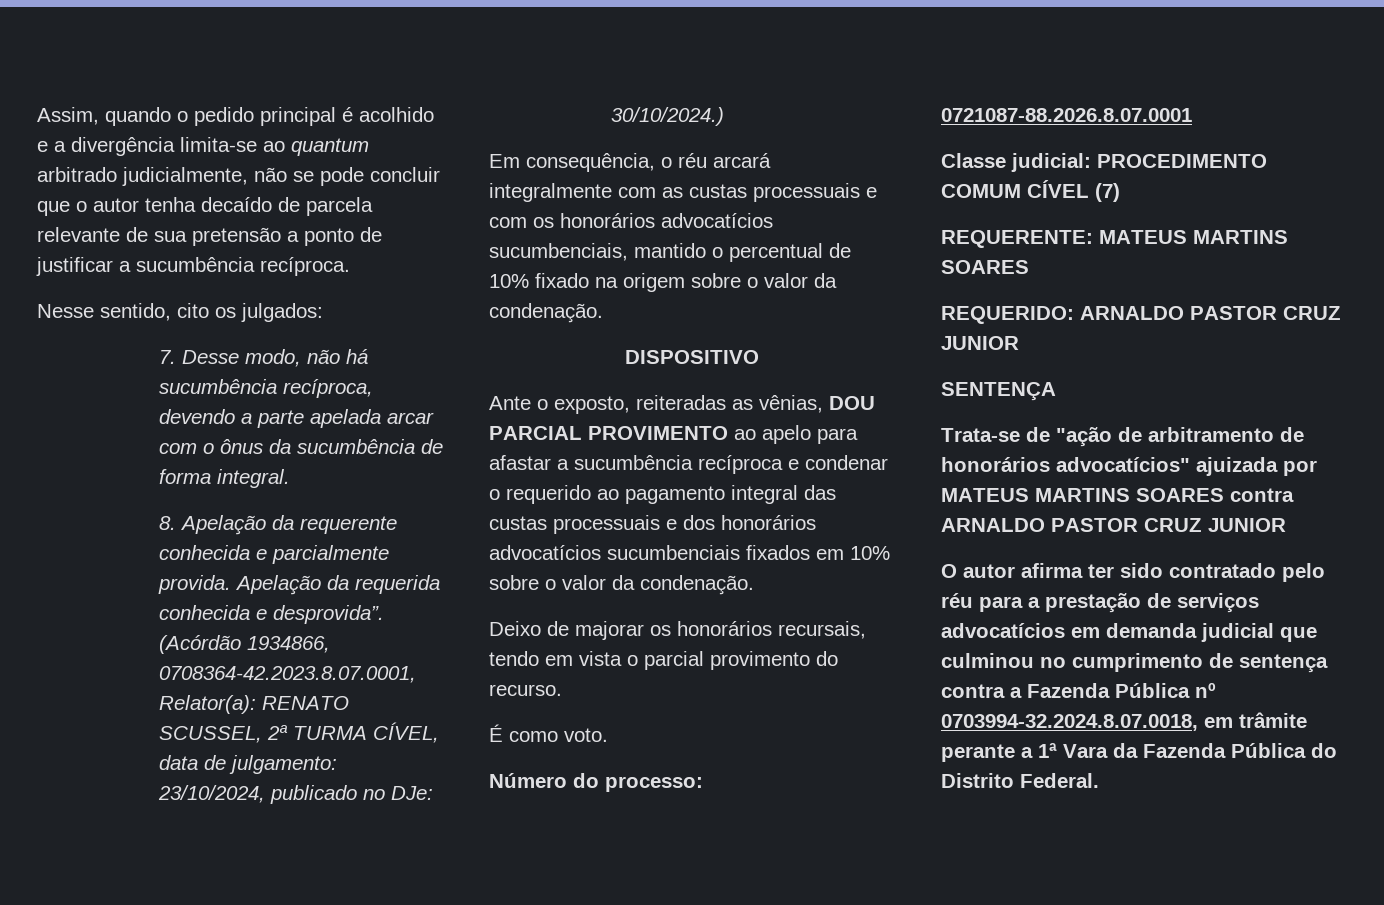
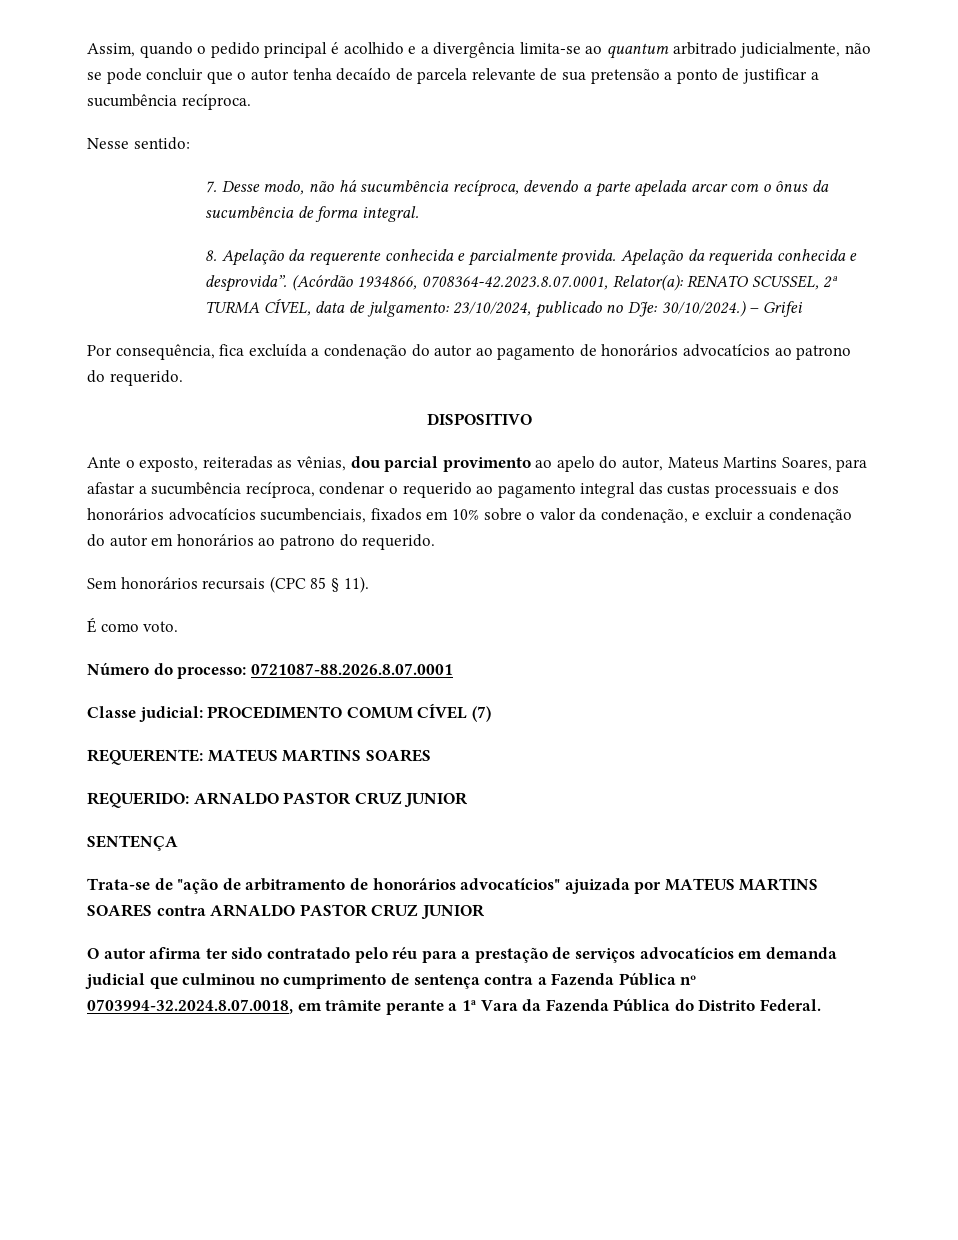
- Nesse sentido, cito os julgados:
+ Nesse sentido:
- (Acórdão 1934866, 0708364-42.2023.8.07.0001, Relator(a): RENATO SCUSSEL, 2ª TURMA CÍVEL, data de julgamento: 23/10/2024, publicado no DJe: 30/10/2024.)
- Em consequência, o réu arcará integralmente com as custas processuais e com os honorários advocatícios sucumbenciais, mantido o percentual de 10% fixado na origem sobre o valor da condenação.
+ (Acórdão 1934866, 0708364-42.2023.8.07.0001, Relator(a): RENATO SCUSSEL, 2ª TURMA CÍVEL, data de julgamento: 23/10/2024, publicado no DJe: 30/10/2024.) – Grifei
+ Por consequência, fica excluída a condenação do autor ao pagamento de honorários advocatícios ao patrono do requerido.
- Ante o exposto, reiteradas as vênias, DOU PARCIAL PROVIMENTO ao apelo para afastar a sucumbência recíproca e condenar o requerido ao pagamento integral das custas processuais e dos honorários advocatícios sucumbenciais fixados em 10% sobre o valor da condenação.
- Deixo de majorar os honorários recursais, tendo em vista o parcial provimento do recurso.
+ Ante o exposto, reiteradas as vênias, dou parcial provimento ao apelo do autor, Mateus Martins Soares, para afastar a sucumbência recíproca, condenar o requerido ao pagamento integral das custas processuais e dos honorários advocatícios sucumbenciais, fixados em 10% sobre o valor da condenação, e excluir a condenação do autor em honorários ao patrono do requerido.
+ Sem honorários recursais (CPC 85 § 11).

